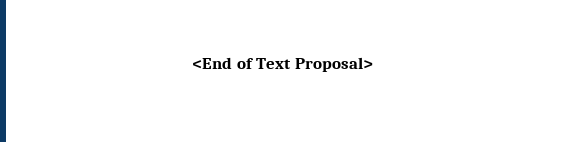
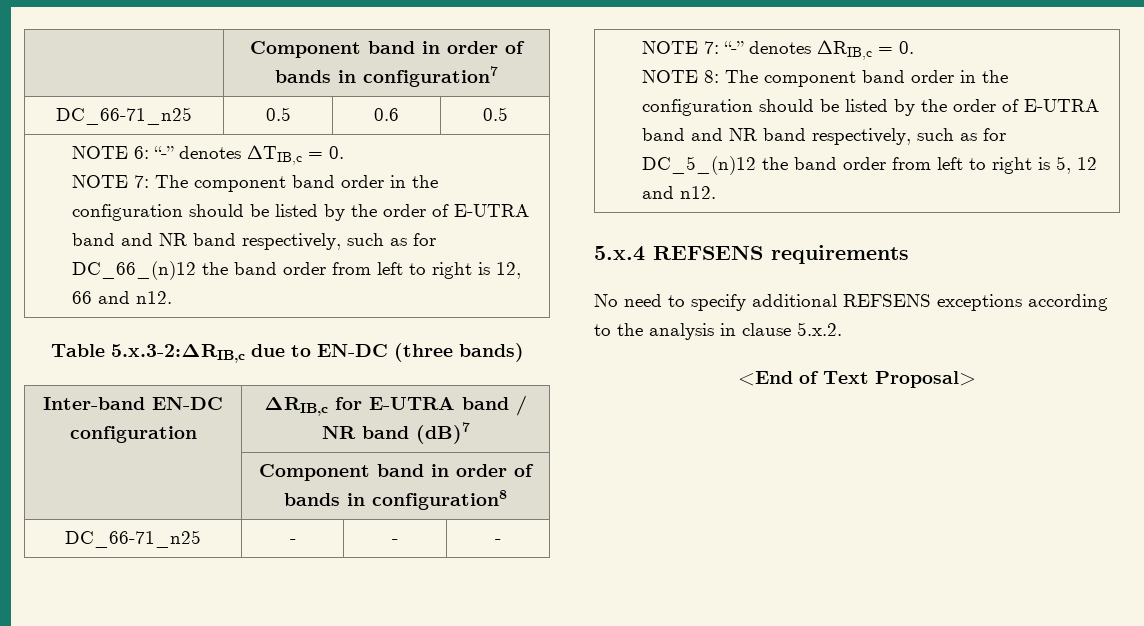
+ | Component band in order of bands in configuration7
+ DC_66-71_n25 | 0.5 | 0.6 | 0.5
+ NOTE 6: “-” denotes ΔTIB,c = 0.
+ NOTE 7: The component band order in the configuration should be listed by the order of E-UTRA band and NR band respectively, such as for DC_66_(n)12 the band order from left to right is 12, 66 and n12.
+ Table 5.x.3-2:ΔRIB,c due to EN-DC (three bands)
+ Inter-band EN-DC configuration | ΔRIB,c for E-UTRA band / NR band (dB)7
+ | Component band in order of bands in configuration8
+ DC_66-71_n25 | - | - | -
+ NOTE 7: “-” denotes ΔRIB,c = 0.
+ NOTE 8: The component band order in the configuration should be listed by the order of E-UTRA band and NR band respectively, such as for DC_5_(n)12 the band order from left to right is 5, 12 and n12.
+ 5.x.4 REFSENS requirements
+ No need to specify additional REFSENS exceptions according to the analysis in clause 5.x.2.

